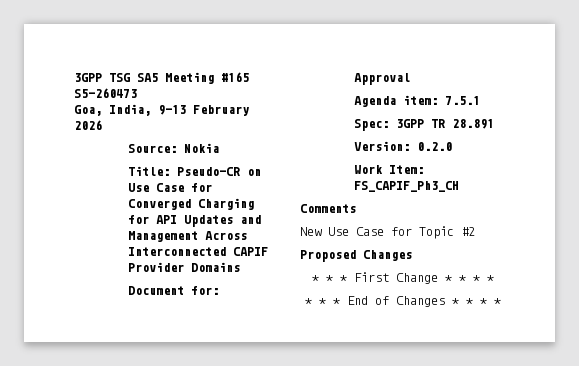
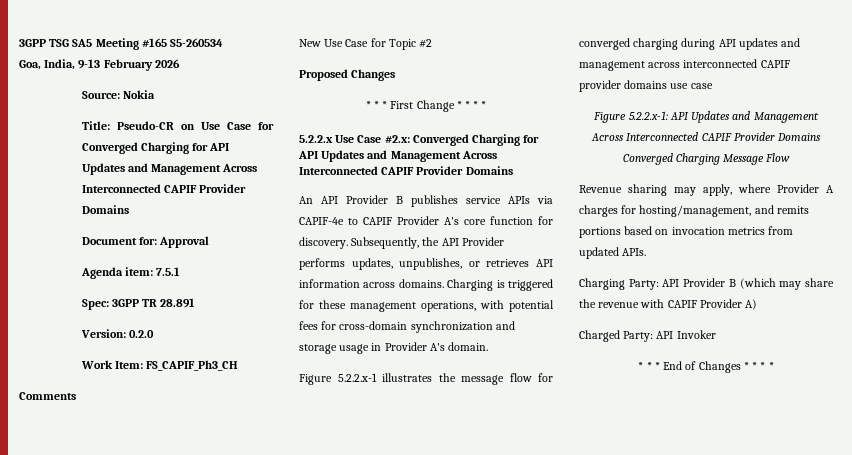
- 3GPP TSG SA5 Meeting #165 S5-260473
+ 3GPP TSG SA5 Meeting #165 S5-260534
+ 5.2.2.x Use Case #2.x: Converged Charging for API Updates and Management Across Interconnected CAPIF Provider Domains
+ An API Provider B publishes service APIs via CAPIF-4e to CAPIF Provider A's core function for discovery. Subsequently, the API Provider performs updates, unpublishes, or retrieves API information across domains. Charging is triggered for these management operations, with potential fees for cross-domain synchronization and storage usage in Provider A's domain.
+ Figure 5.2.2.x-1 illustrates the message flow for converged charging during API updates and management across interconnected CAPIF provider domains use case
+ Figure 5.2.2.x-1: API Updates and Management Across Interconnected CAPIF Provider Domains Converged Charging Message Flow
+ Revenue sharing may apply, where Provider A charges for hosting/management, and remits portions based on invocation metrics from updated APIs.
+ Charging Party: API Provider B (which may share the revenue with CAPIF Provider A)
+ Charged Party: API Invoker

